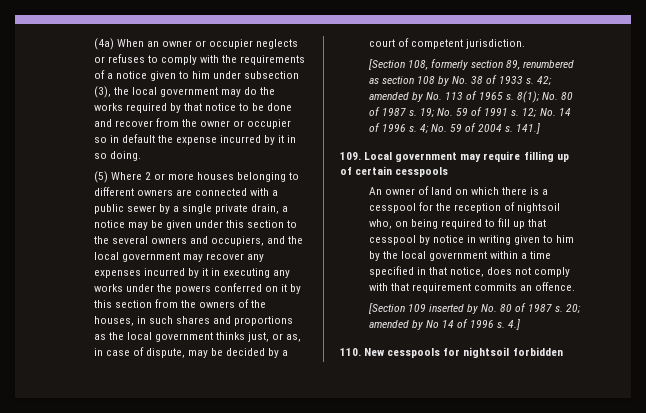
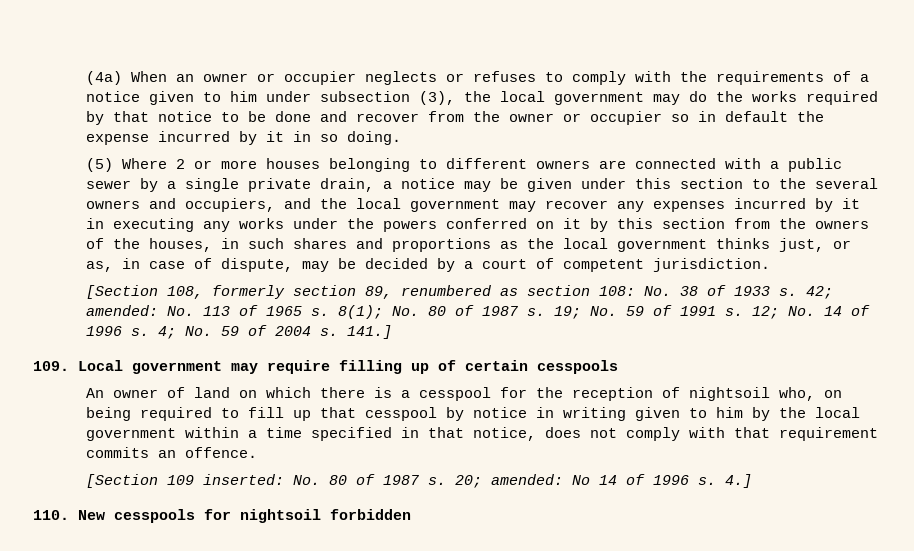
- [Section 108, formerly section 89, renumbered as section 108 by No. 38 of 1933 s.
+ [Section 108, formerly section 89, renumbered as section 108: No. 38 of 1933 s.
- 42; amended by No. 113 of 1965 s.
+ 42; amended: No. 113 of 1965 s.
- [Section 109 inserted by No. 80 of 1987 s.
+ [Section 109 inserted: No. 80 of 1987 s.
- 20; amended by No 14 of 1996 s.
+ 20; amended: No 14 of 1996 s.

